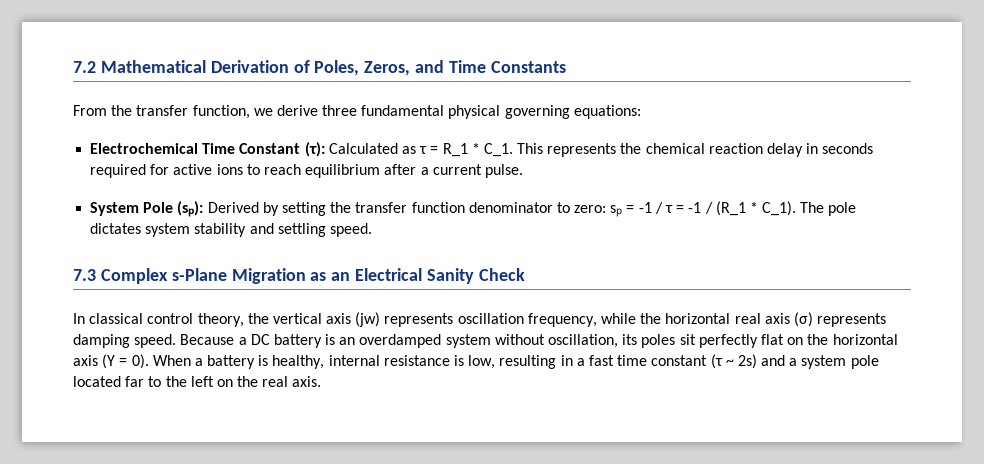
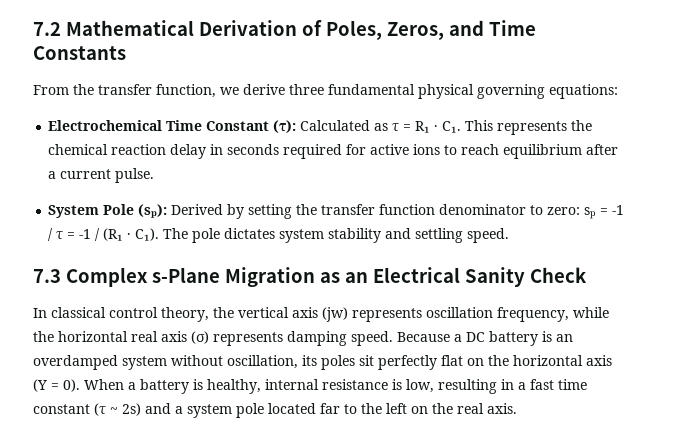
- Electrochemical Time Constant (τ): Calculated as τ = R_1 * C_1. This represents the chemical reaction delay in seconds required for active ions to reach equilibrium after a current pulse.
+ Electrochemical Time Constant (τ): Calculated as τ = R₁ · C₁. This represents the chemical reaction delay in seconds required for active ions to reach equilibrium after a current pulse.
- System Pole (sₚ): Derived by setting the transfer function denominator to zero: sₚ = -1 / τ = -1 / (R_1 * C_1). The pole dictates system stability and settling speed.
+ System Pole (sₚ): Derived by setting the transfer function denominator to zero: sₚ = -1 / τ = -1 / (R₁ · C₁). The pole dictates system stability and settling speed.

